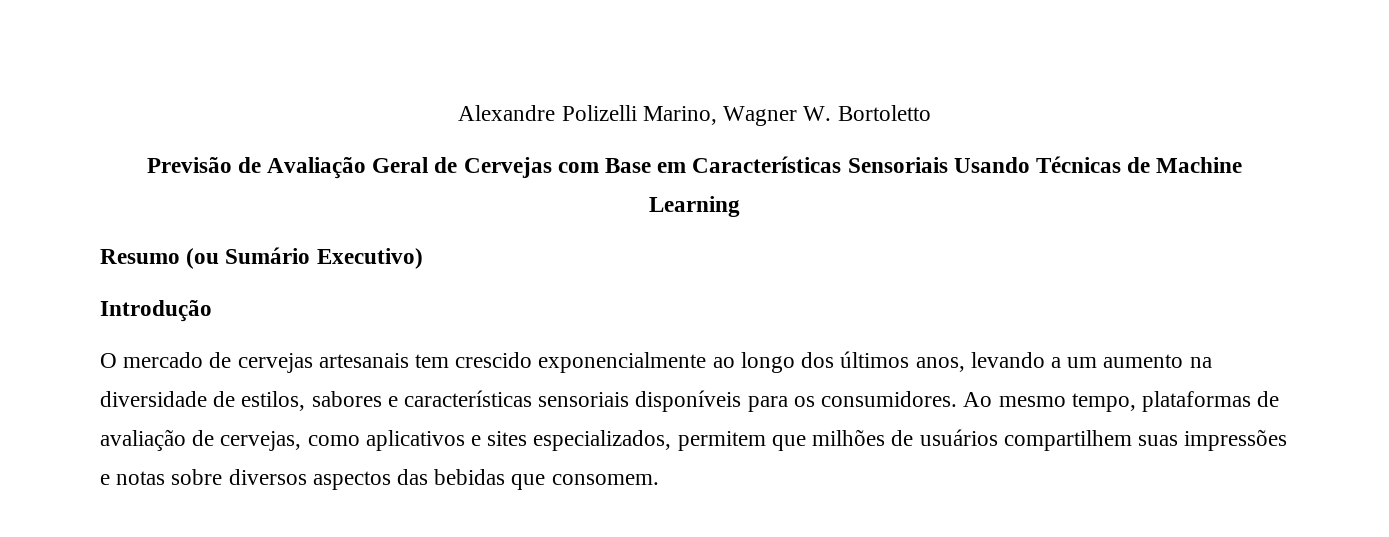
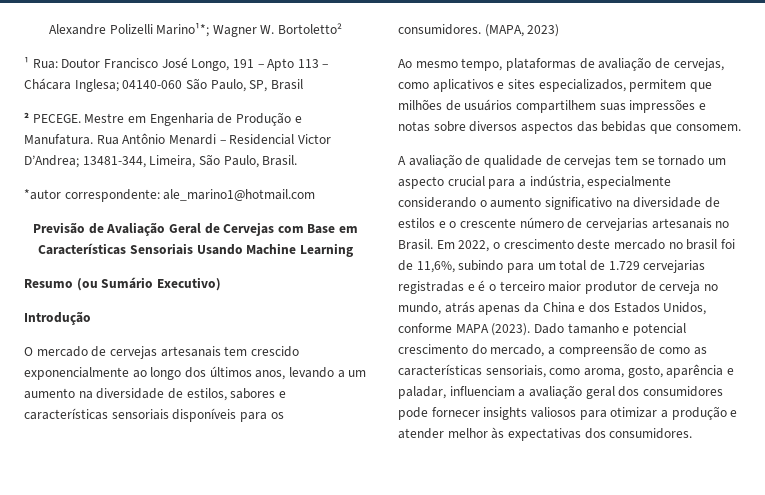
- Alexandre Polizelli Marino, Wagner W. Bortoletto
+ Alexandre Polizelli Marino¹*; Wagner W. Bortoletto²
+ ¹ Rua: Doutor Francisco José Longo, 191 – Apto 113 – Chácara Inglesa; 04140-060 São Paulo, SP, Brasil
+ ² PECEGE. Mestre em Engenharia de Produção e Manufatura. Rua Antônio Menardi – Residencial Victor D’Andrea; 13481-344, Limeira, São Paulo, Brasil.
+ *autor correspondente: ale_marino1@hotmail.com
- Previsão de Avaliação Geral de Cervejas com Base em Características Sensoriais Usando Técnicas de Machine Learning
+ Previsão de Avaliação Geral de Cervejas com Base em Características Sensoriais Usando Machine Learning
- O mercado de cervejas artesanais tem crescido exponencialmente ao longo dos últimos anos, levando a um aumento na diversidade de estilos, sabores e características sensoriais disponíveis para os consumidores. Ao mesmo tempo, plataformas de avaliação de cervejas, como aplicativos e sites especializados, permitem que milhões de usuários compartilhem suas impressões e notas sobre diversos aspectos das bebidas que consomem.
+ O mercado de cervejas artesanais tem crescido exponencialmente ao longo dos últimos anos, levando a um aumento na diversidade de estilos, sabores e características sensoriais disponíveis para os consumidores. (MAPA, 2023)
+ Ao mesmo tempo, plataformas de avaliação de cervejas, como aplicativos e sites especializados, permitem que milhões de usuários compartilhem suas impressões e notas sobre diversos aspectos das bebidas que consomem.
+ A avaliação de qualidade de cervejas tem se tornado um aspecto crucial para a indústria, especialmente considerando o aumento significativo na diversidade de estilos e o crescente número de cervejarias artesanais no Brasil. Em 2022, o crescimento deste mercado no brasil foi de 11,6%, subindo para um total de 1.729 cervejarias registradas e é o terceiro maior produtor de cerveja no mundo, atrás apenas da China e dos Estados Unidos, conforme MAPA (2023). Dado tamanho e potencial crescimento do mercado, a compreensão de como as características sensoriais, como aroma, gosto, aparência e paladar, influenciam a avaliação geral dos consumidores pode fornecer insights valiosos para otimizar a produção e atender melhor às expectativas dos consumidores.

